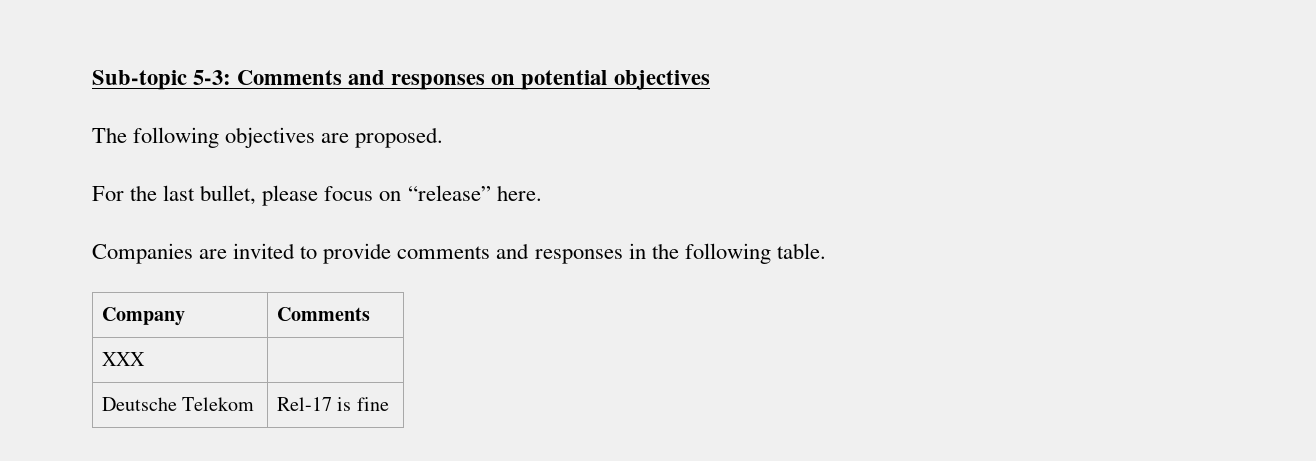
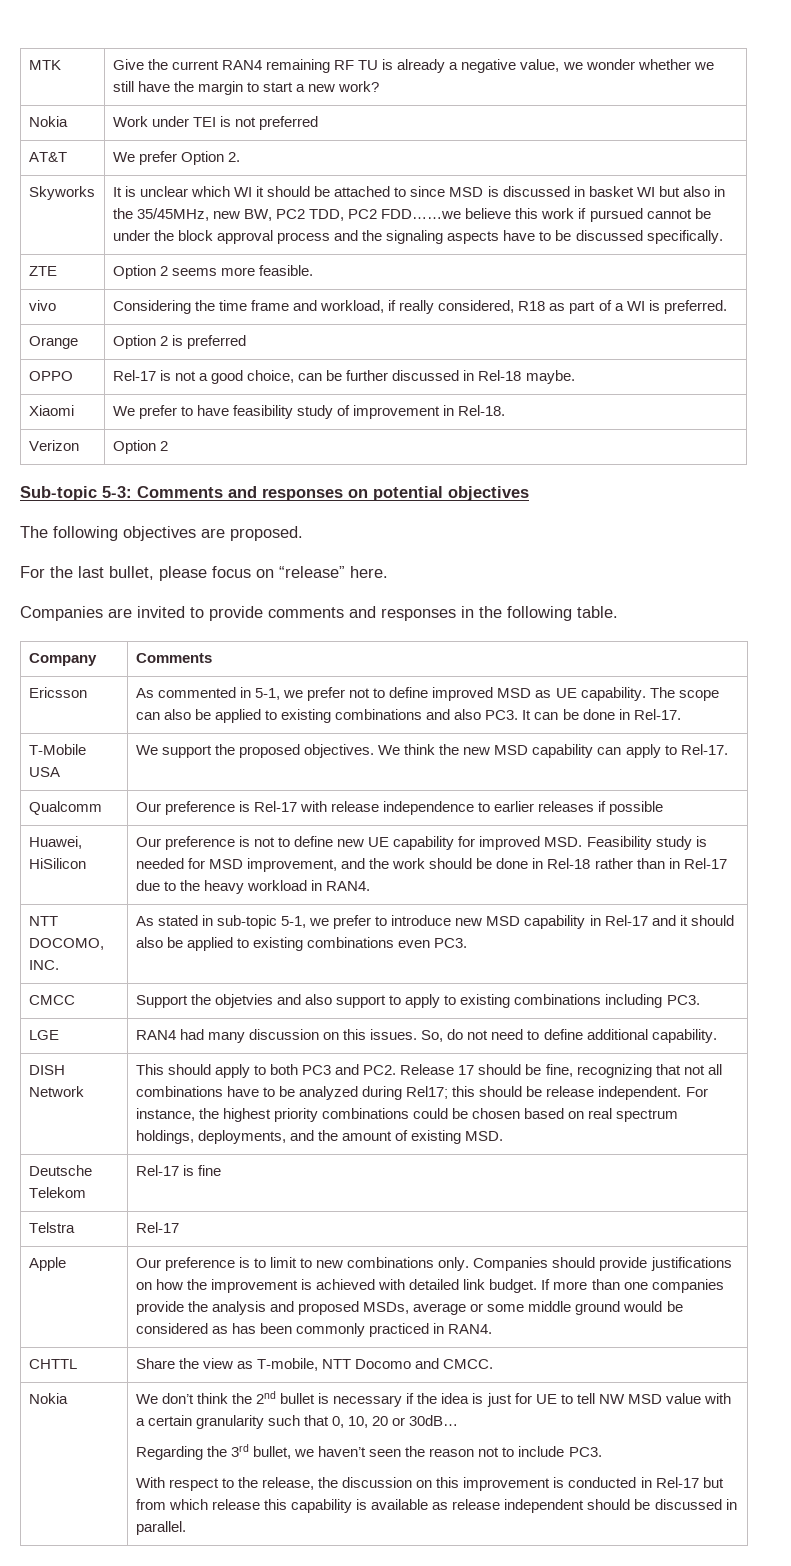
+ MTK | Give the current RAN4 remaining RF TU is already a negative value, we wonder whether we still have the margin to start a new work?
+ Nokia | Work under TEI is not preferred
+ AT&T | We prefer Option 2.
+ Skyworks | It is unclear which WI it should be attached to since MSD is discussed in basket WI but also in the 35/45MHz, new BW, PC2 TDD, PC2 FDD……we believe this work if pursued cannot be under the block approval process and the signaling aspects have to be discussed specifically.
+ ZTE | Option 2 seems more feasible.
+ vivo | Considering the time frame and workload, if really considered, R18 as part of a WI is preferred.
+ Orange | Option 2 is preferred
+ OPPO | Rel-17 is not a good choice, can be further discussed in Rel-18 maybe.
+ Xiaomi | We prefer to have feasibility study of improvement in Rel-18.
+ Verizon | Option 2
- XXX |
+ Ericsson | As commented in 5-1, we prefer not to define improved MSD as UE capability. The scope can also be applied to existing combinations and also PC3. It can be done in Rel-17.
+ T-Mobile USA | We support the proposed objectives. We think the new MSD capability can apply to Rel-17.
+ Qualcomm | Our preference is Rel-17 with release independence to earlier releases if possible
+ Huawei, HiSilicon | Our preference is not to define new UE capability for improved MSD. Feasibility study is needed for MSD improvement, and the work should be done in Rel-18 rather than in Rel-17 due to the heavy workload in RAN4.
+ NTT DOCOMO, INC. | As stated in sub-topic 5-1, we prefer to introduce new MSD capability in Rel-17 and it should also be applied to existing combinations even PC3.
+ CMCC | Support the objetvies and also support to apply to existing combinations including PC3.
+ LGE | RAN4 had many discussion on this issues. So, do not need to define additional capability.
+ DISH Network | This should apply to both PC3 and PC2. Release 17 should be fine, recognizing that not all combinations have to be analyzed during Rel17; this should be release independent. For instance, the highest priority combinations could be chosen based on real spectrum holdings, deployments, and the amount of existing MSD.
+ Telstra | Rel-17
+ Apple | Our preference is to limit to new combinations only. Companies should provide justifications on how the improvement is achieved with detailed link budget. If more than one companies provide the analysis and proposed MSDs, average or some middle ground would be considered as has been commonly practiced in RAN4.
+ CHTTL | Share the view as T-mobile, NTT Docomo and CMCC.
+ Nokia | We don’t think the 2nd bullet is necessary if the idea is just for UE to tell NW MSD value with a certain granularity such that 0, 10, 20 or 30dB…
+ Regarding the 3rd bullet, we haven’t seen the reason not to include PC3.
+ With respect to the release, the discussion on this improvement is conducted in Rel-17 but from which release this capability is available as release independent should be discussed in parallel.

